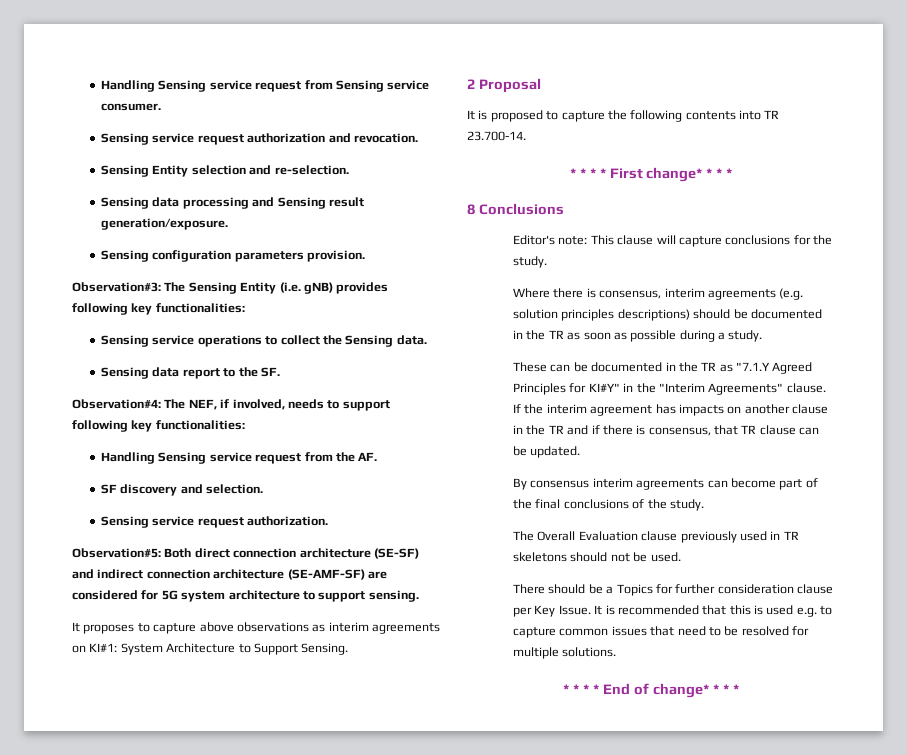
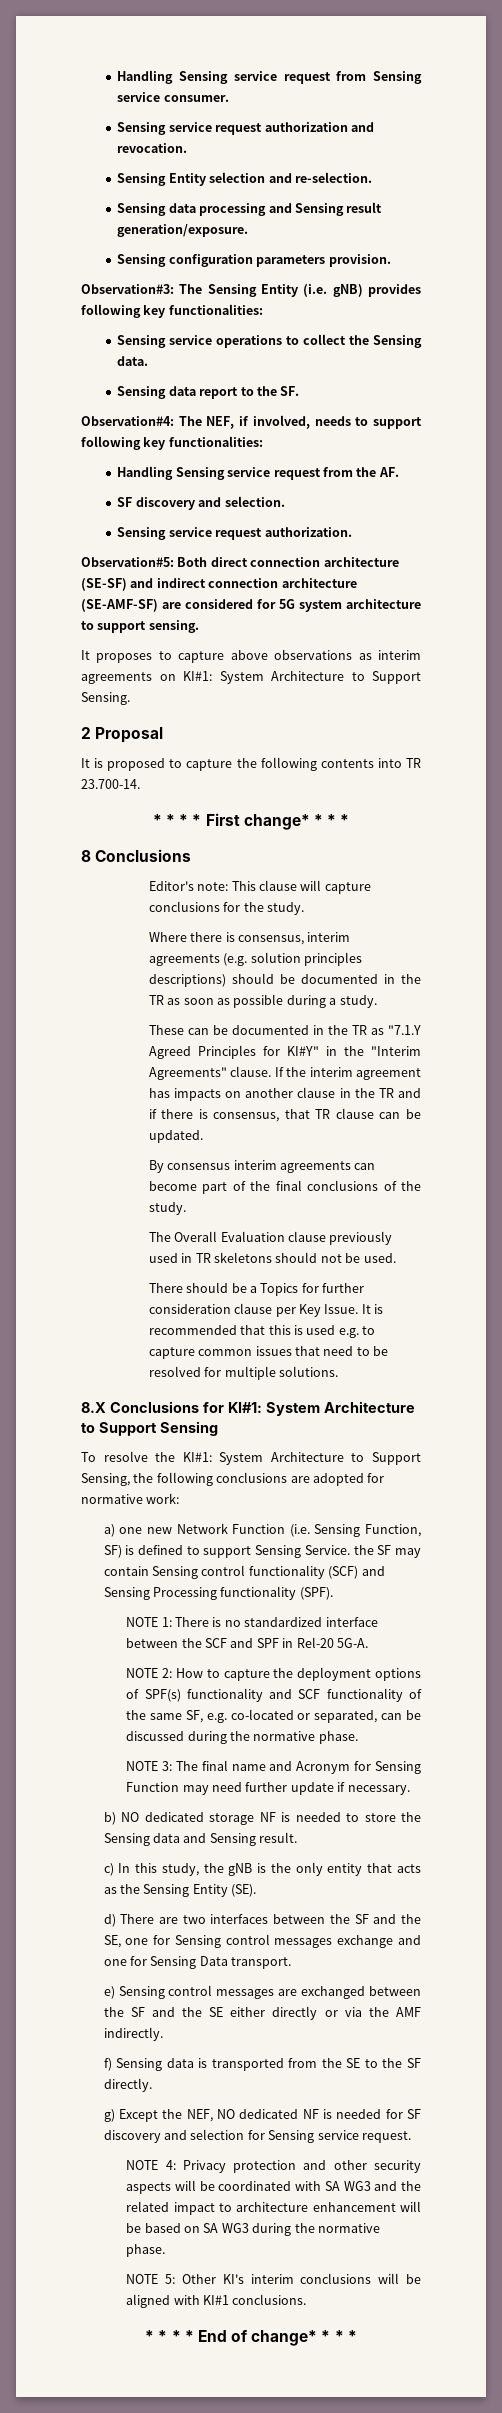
+ 8.X Conclusions for KI#1: System Architecture to Support Sensing
+ To resolve the KI#1: System Architecture to Support Sensing, the following conclusions are adopted for normative work:
+ a) one new Network Function (i.e. Sensing Function, SF) is defined to support Sensing Service. the SF may contain Sensing control functionality (SCF) and Sensing Processing functionality (SPF).
+ NOTE 1: There is no standardized interface between the SCF and SPF in Rel-20 5G-A.
+ NOTE 2: How to capture the deployment options of SPF(s) functionality and SCF functionality of the same SF, e.g. co-located or separated, can be discussed during the normative phase.
+ NOTE 3: The final name and Acronym for Sensing Function may need further update if necessary.
+ b) NO dedicated storage NF is needed to store the Sensing data and Sensing result.
+ c) In this study, the gNB is the only entity that acts as the Sensing Entity (SE).
+ d) There are two interfaces between the SF and the SE, one for Sensing control messages exchange and one for Sensing Data transport.
+ e) Sensing control messages are exchanged between the SF and the SE either directly or via the AMF indirectly.
+ f) Sensing data is transported from the SE to the SF directly.
+ g) Except the NEF, NO dedicated NF is needed for SF discovery and selection for Sensing service request.
+ NOTE 4: Privacy protection and other security aspects will be coordinated with SA WG3 and the related impact to architecture enhancement will be based on SA WG3 during the normative phase.
+ NOTE 5: Other KI's interim conclusions will be aligned with KI#1 conclusions.

